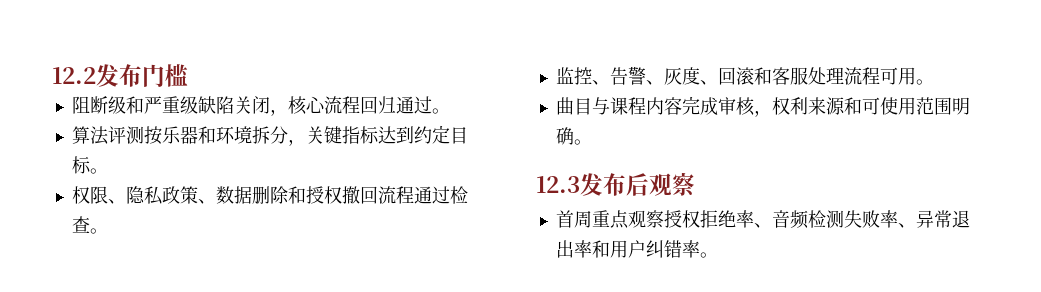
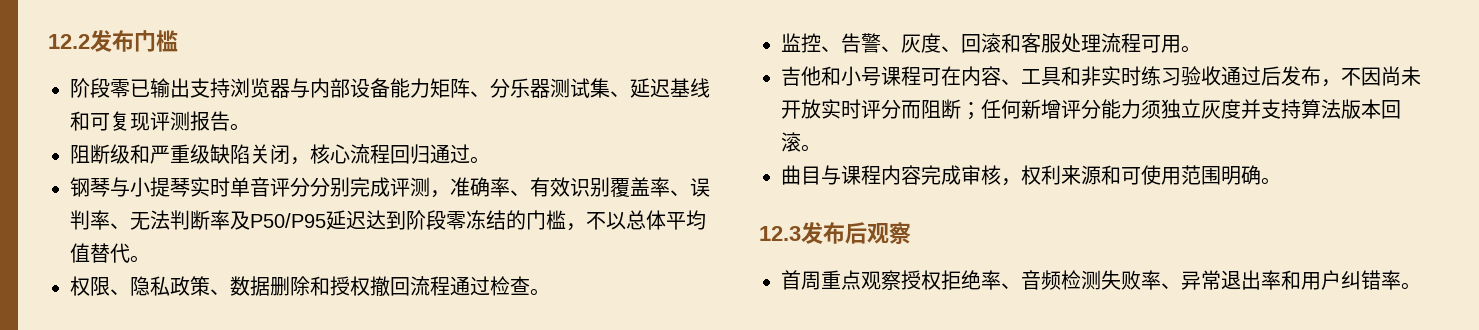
+ 阶段零已输出支持浏览器与内部设备能力矩阵、分乐器测试集、延迟基线和可复现评测报告。
- 算法评测按乐器和环境拆分，关键指标达到约定目标。
+ 钢琴与小提琴实时单音评分分别完成评测，准确率、有效识别覆盖率、误判率、无法判断率及P50/P95延迟达到阶段零冻结的门槛，不以总体平均值替代。
+ 吉他和小号课程可在内容、工具和非实时练习验收通过后发布，不因尚未开放实时评分而阻断；任何新增评分能力须独立灰度并支持算法版本回滚。

